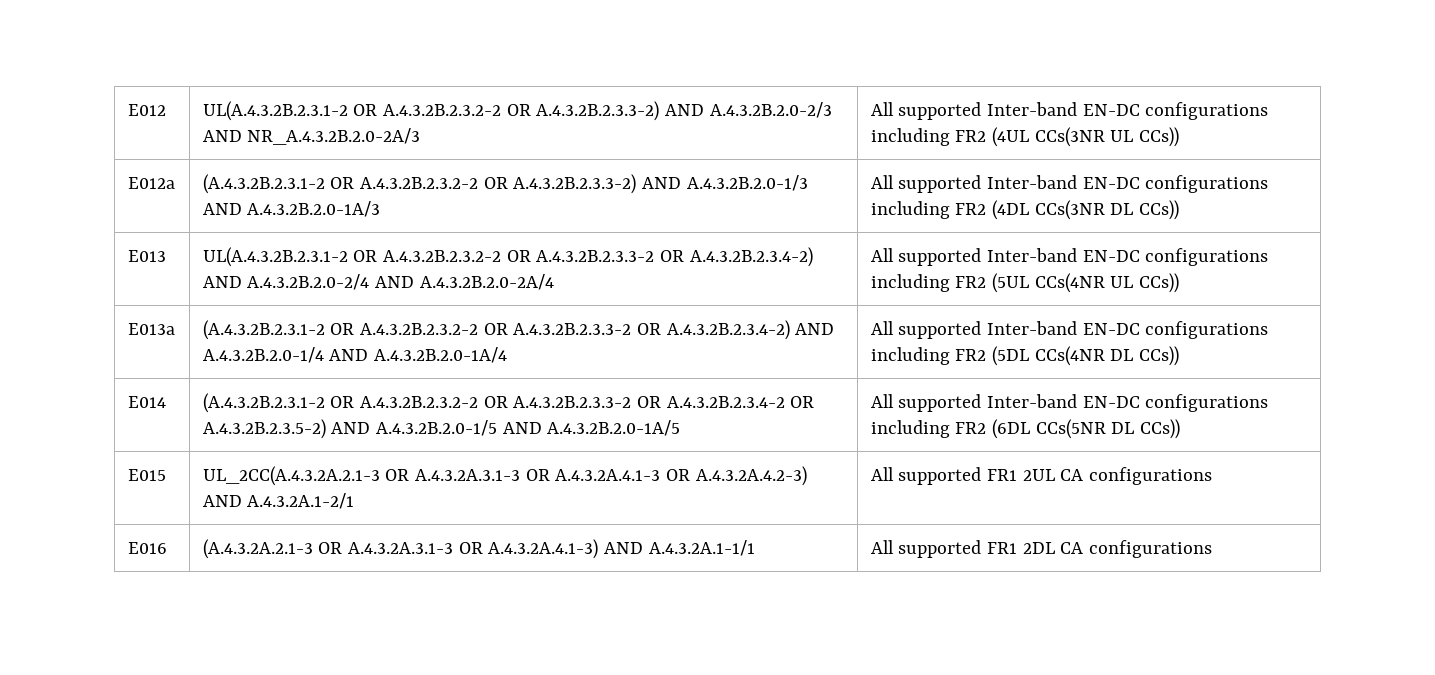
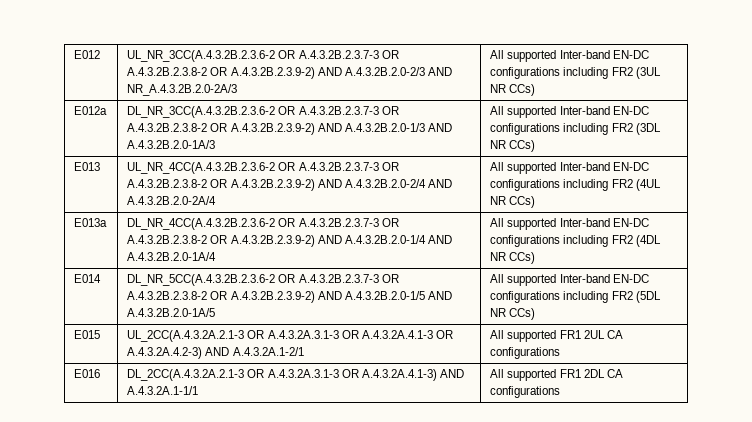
- E012 | UL(A.4.3.2B.2.3.1-2 OR A.4.3.2B.2.3.2-2 OR A.4.3.2B.2.3.3-2) AND A.4.3.2B.2.0-2/3 AND NR_A.4.3.2B.2.0-2A/3 | All supported Inter-band EN-DC configurations including FR2 (4UL CCs(3NR UL CCs))
- E012a | (A.4.3.2B.2.3.1-2 OR A.4.3.2B.2.3.2-2 OR A.4.3.2B.2.3.3-2) AND A.4.3.2B.2.0-1/3 AND A.4.3.2B.2.0-1A/3 | All supported Inter-band EN-DC configurations including FR2 (4DL CCs(3NR DL CCs))
- E013 | UL(A.4.3.2B.2.3.1-2 OR A.4.3.2B.2.3.2-2 OR A.4.3.2B.2.3.3-2 OR A.4.3.2B.2.3.4-2) AND A.4.3.2B.2.0-2/4 AND A.4.3.2B.2.0-2A/4 | All supported Inter-band EN-DC configurations including FR2 (5UL CCs(4NR UL CCs))
- E013a | (A.4.3.2B.2.3.1-2 OR A.4.3.2B.2.3.2-2 OR A.4.3.2B.2.3.3-2 OR A.4.3.2B.2.3.4-2) AND A.4.3.2B.2.0-1/4 AND A.4.3.2B.2.0-1A/4 | All supported Inter-band EN-DC configurations including FR2 (5DL CCs(4NR DL CCs))
- E014 | (A.4.3.2B.2.3.1-2 OR A.4.3.2B.2.3.2-2 OR A.4.3.2B.2.3.3-2 OR A.4.3.2B.2.3.4-2 OR A.4.3.2B.2.3.5-2) AND A.4.3.2B.2.0-1/5 AND A.4.3.2B.2.0-1A/5 | All supported Inter-band EN-DC configurations including FR2 (6DL CCs(5NR DL CCs))
+ E012 | UL_NR_3CC(A.4.3.2B.2.3.6-2 OR A.4.3.2B.2.3.7-3 OR A.4.3.2B.2.3.8-2 OR A.4.3.2B.2.3.9-2) AND A.4.3.2B.2.0-2/3 AND NR_A.4.3.2B.2.0-2A/3 | All supported Inter-band EN-DC configurations including FR2 (3UL NR CCs)
+ E012a | DL_NR_3CC(A.4.3.2B.2.3.6-2 OR A.4.3.2B.2.3.7-3 OR A.4.3.2B.2.3.8-2 OR A.4.3.2B.2.3.9-2) AND A.4.3.2B.2.0-1/3 AND A.4.3.2B.2.0-1A/3 | All supported Inter-band EN-DC configurations including FR2 (3DL NR CCs)
+ E013 | UL_NR_4CC(A.4.3.2B.2.3.6-2 OR A.4.3.2B.2.3.7-3 OR A.4.3.2B.2.3.8-2 OR A.4.3.2B.2.3.9-2) AND A.4.3.2B.2.0-2/4 AND A.4.3.2B.2.0-2A/4 | All supported Inter-band EN-DC configurations including FR2 (4UL NR CCs)
+ E013a | DL_NR_4CC(A.4.3.2B.2.3.6-2 OR A.4.3.2B.2.3.7-3 OR A.4.3.2B.2.3.8-2 OR A.4.3.2B.2.3.9-2) AND A.4.3.2B.2.0-1/4 AND A.4.3.2B.2.0-1A/4 | All supported Inter-band EN-DC configurations including FR2 (4DL NR CCs)
+ E014 | DL_NR_5CC(A.4.3.2B.2.3.6-2 OR A.4.3.2B.2.3.7-3 OR A.4.3.2B.2.3.8-2 OR A.4.3.2B.2.3.9-2) AND A.4.3.2B.2.0-1/5 AND A.4.3.2B.2.0-1A/5 | All supported Inter-band EN-DC configurations including FR2 (5DL NR CCs)
- E016 | (A.4.3.2A.2.1-3 OR A.4.3.2A.3.1-3 OR A.4.3.2A.4.1-3) AND A.4.3.2A.1-1/1 | All supported FR1 2DL CA configurations
+ E016 | DL_2CC(A.4.3.2A.2.1-3 OR A.4.3.2A.3.1-3 OR A.4.3.2A.4.1-3) AND A.4.3.2A.1-1/1 | All supported FR1 2DL CA configurations

